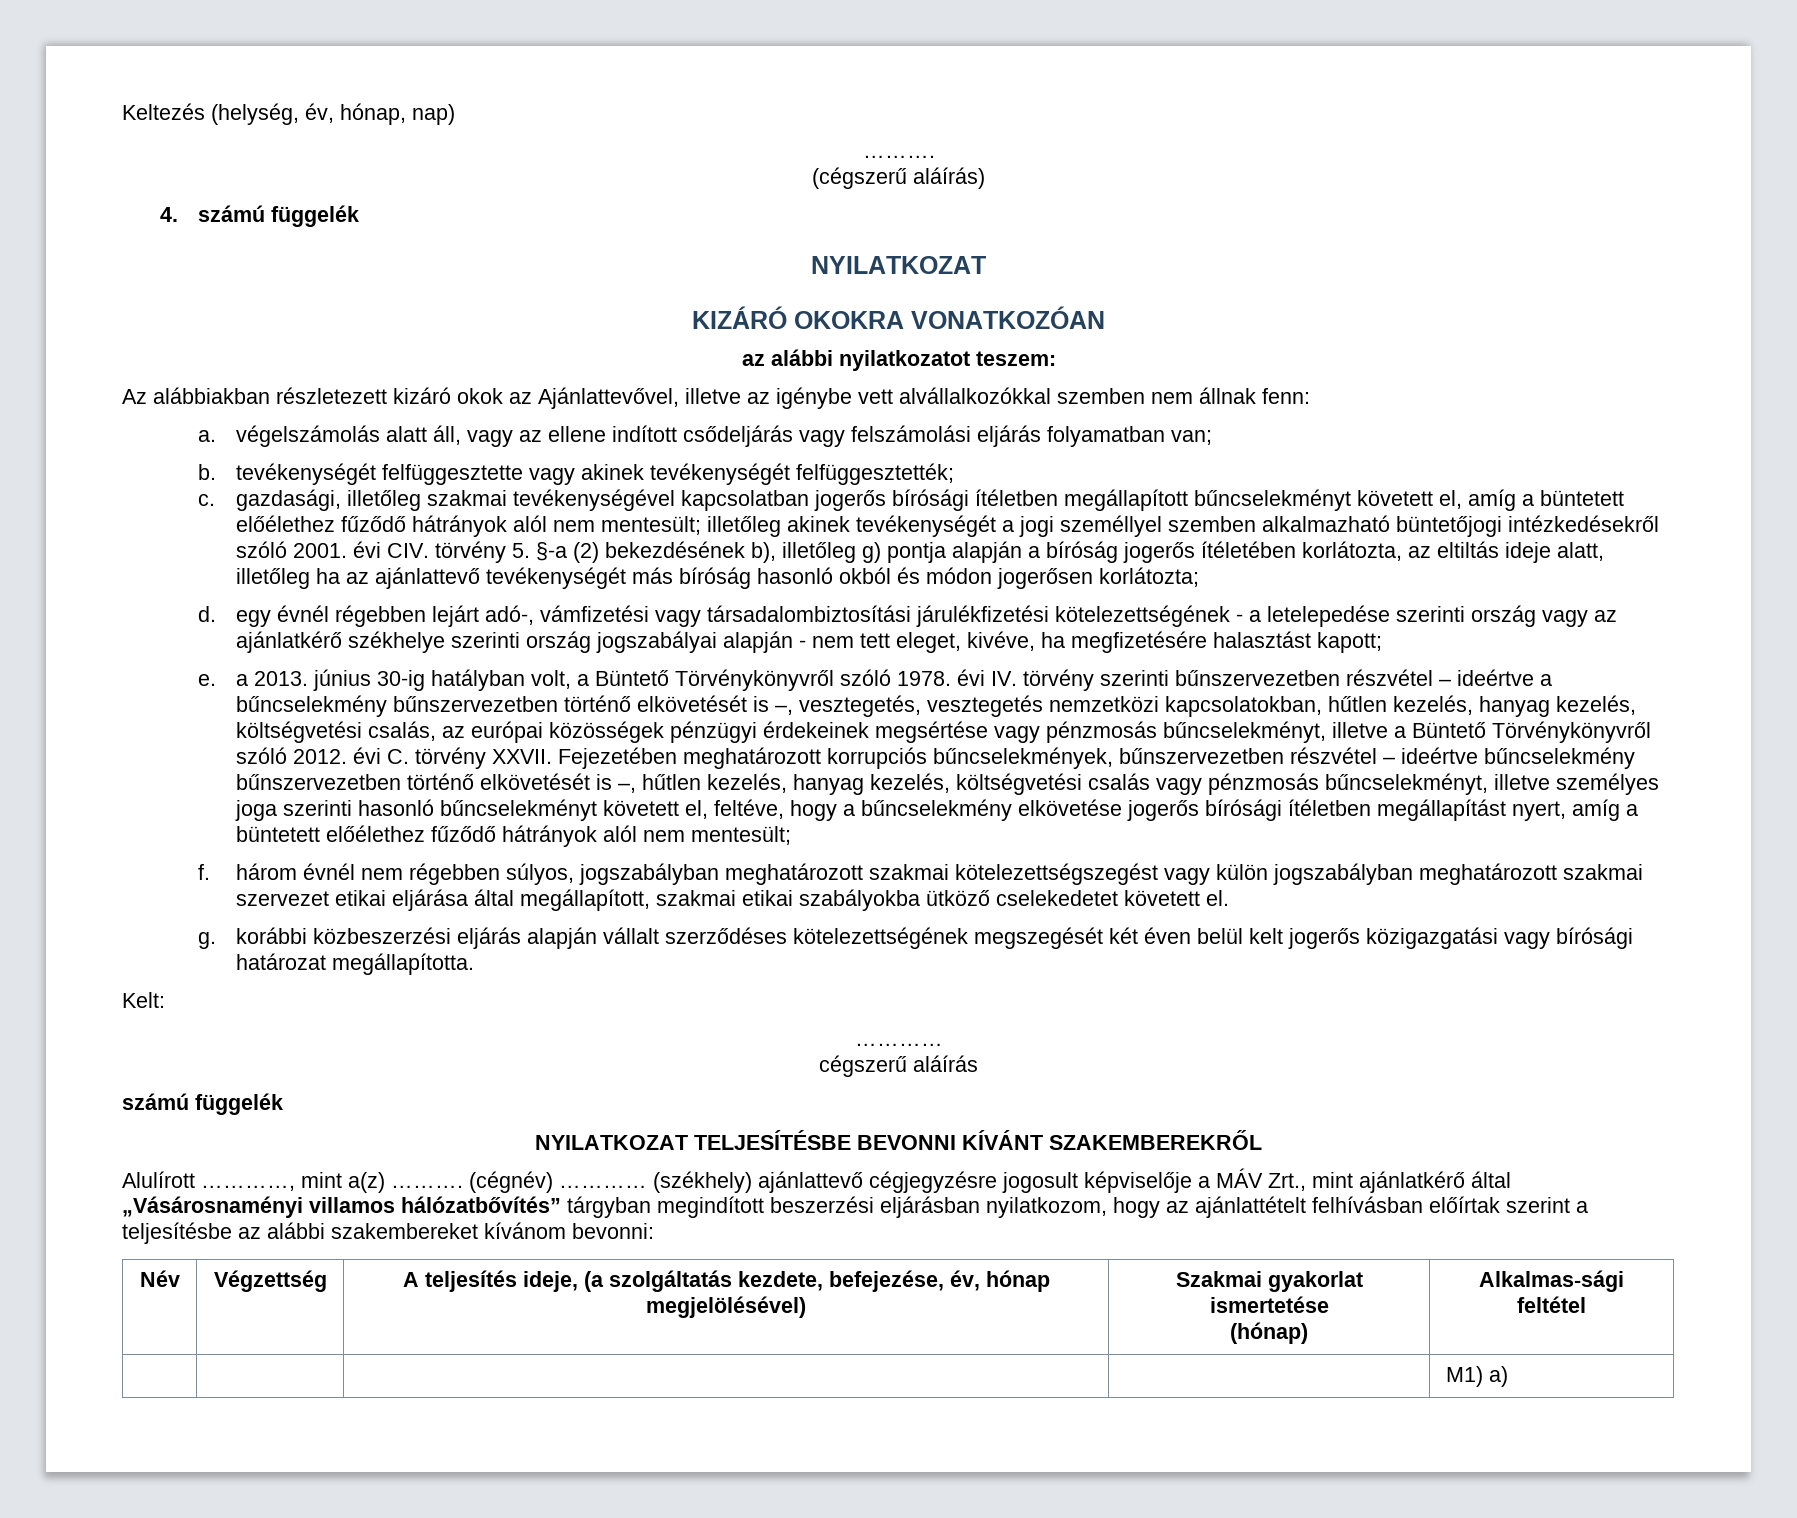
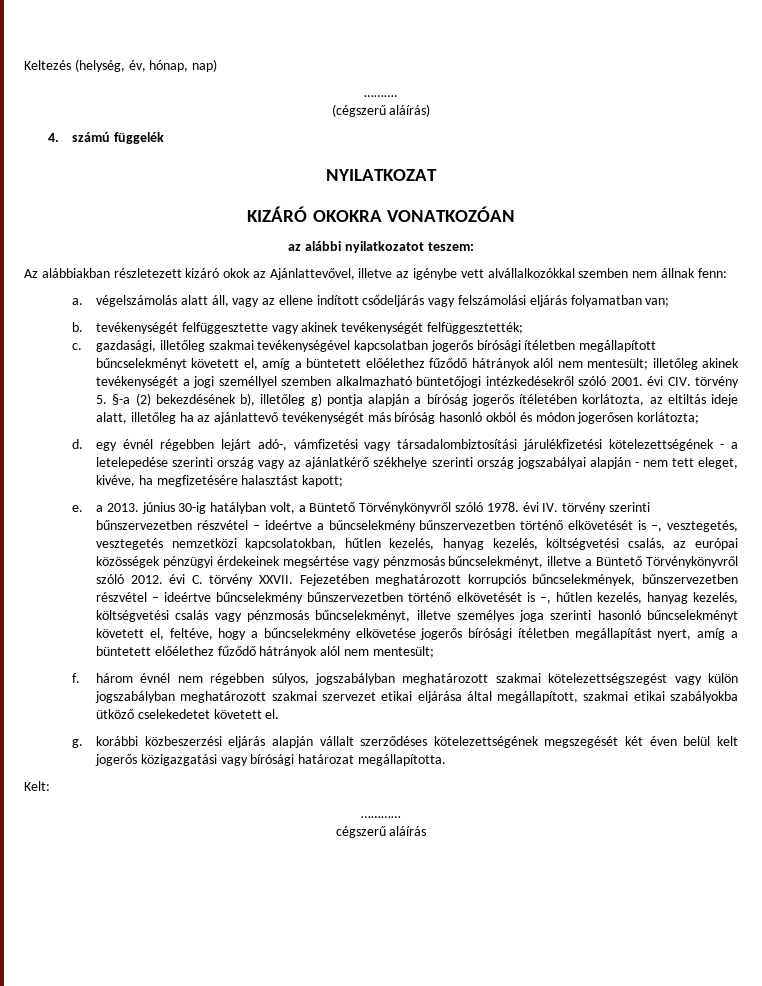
  cégszerű aláírás
- számú függelék
- NYILATKOZAT TELJESÍTÉSBE BEVONNI KÍVÁNT SZAKEMBEREKRŐL
- Alulírott …………, mint a(z) ………. (cégnév) ………… (székhely) ajánlattevő cégjegyzésre jogosult képviselője a MÁV Zrt., mint ajánlatkérő által „Vásárosnaményi villamos hálózatbővítés” tárgyban megindított beszerzési eljárásban nyilatkozom, hogy az ajánlattételt felhívásban előírtak szerint a teljesítésbe az alábbi szakembereket kívánom bevonni:
- Név | Végzettség | A teljesítés ideje, (a szolgáltatás kezdete, befejezése, év, hónap megjelölésével) | Szakmai gyakorlat ismertetése
- (hónap) | Alkalmas-sági feltétel
- | | | | M1) a)

